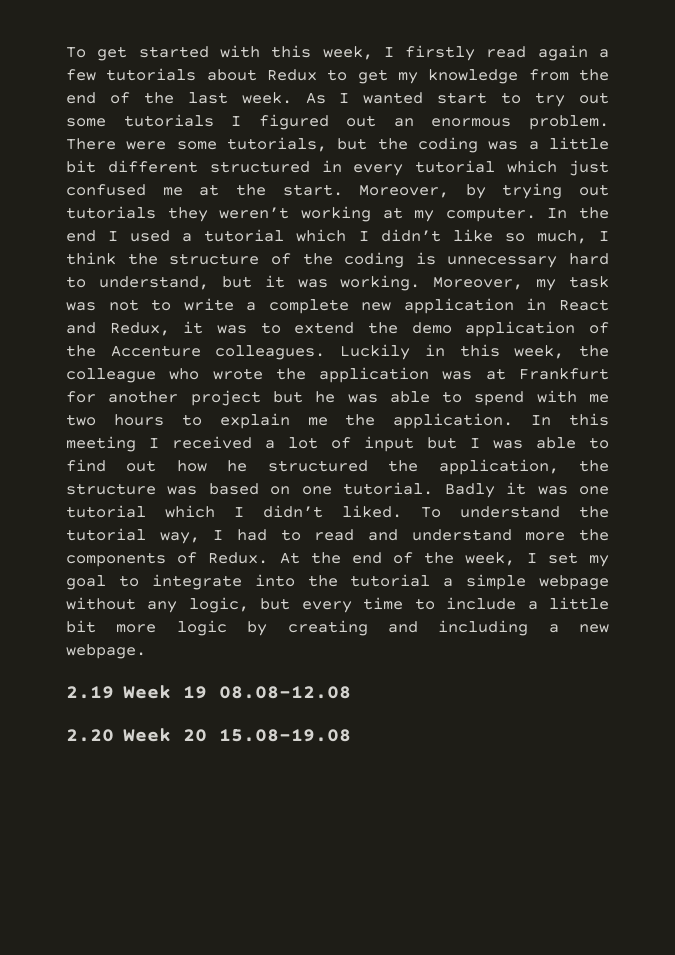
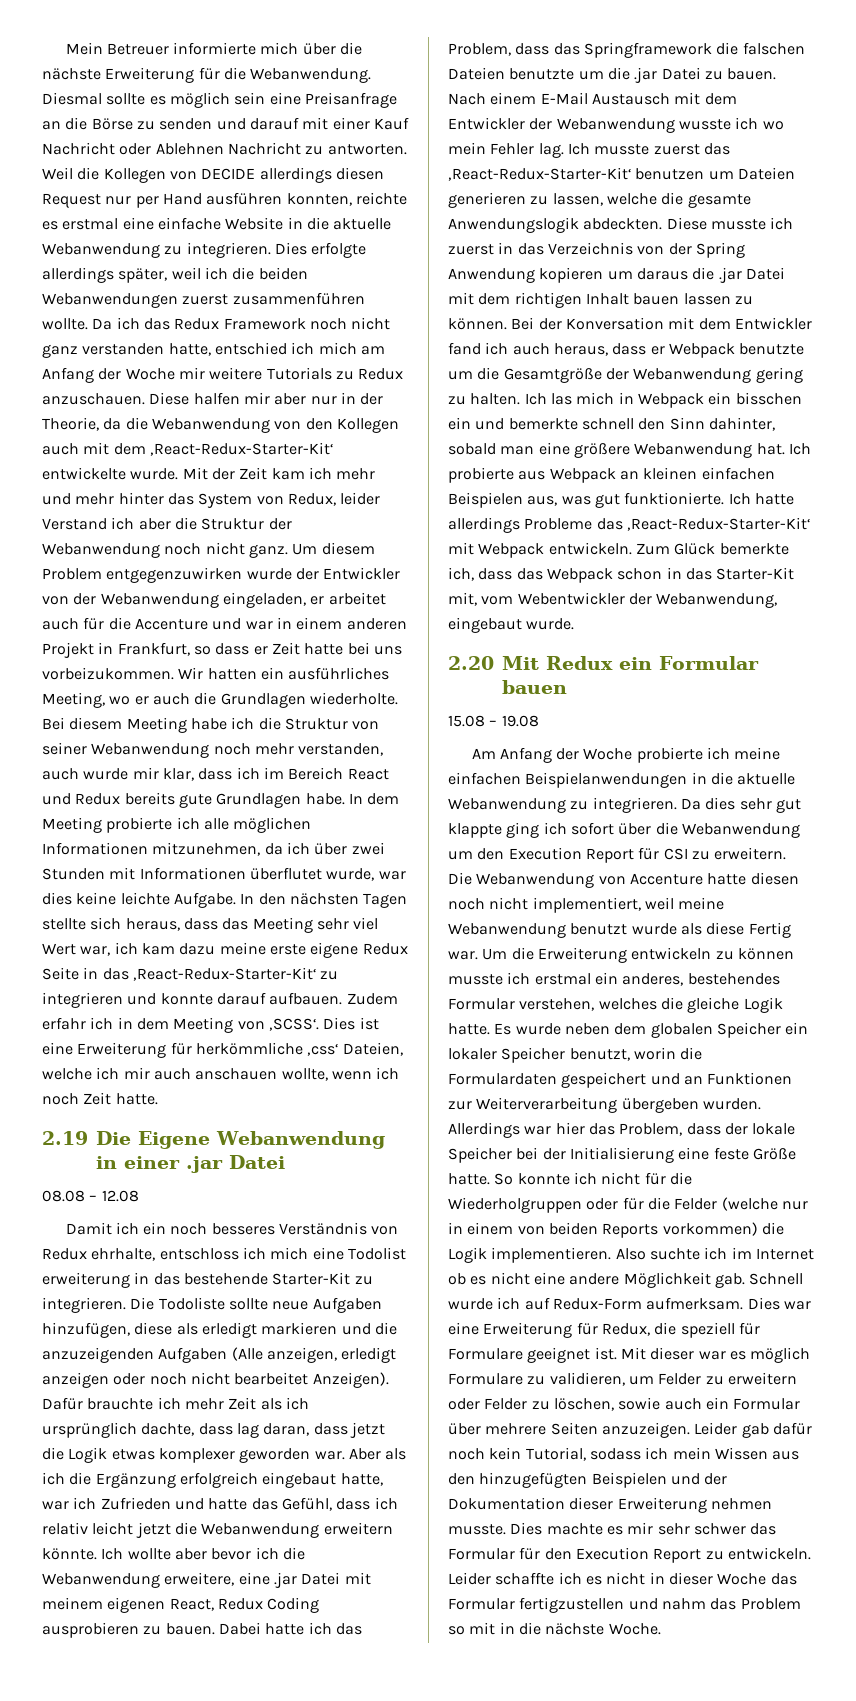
- To get started with this week, I firstly read again a few tutorials about Redux to get my knowledge from the end of the last week. As I wanted start to try out some tutorials I figured out an enormous problem. There were some tutorials, but the coding was a little bit different structured in every tutorial which just confused me at the start. Moreover, by trying out tutorials they weren’t working at my computer. In the end I used a tutorial which I didn’t like so much, I think the structure of the coding is unnecessary hard to understand, but it was working. Moreover, my task was not to write a complete new application in React and Redux, it was to extend the demo application of the Accenture colleagues. Luckily in this week, the colleague who wrote the application was at Frankfurt for another project but he was able to spend with me two hours to explain me the application. In this meeting I received a lot of input but I was able to find out how he structured the application, the structure was based on one tutorial. Badly it was one tutorial which I didn’t liked. To understand the tutorial way, I had to read and understand more the components of Redux. At the end of the week, I set my goal to integrate into the tutorial a simple webpage without any logic, but every time to include a little bit more logic by creating and including a new webpage.
- 2.19 Week 19 08.08-12.08
- 2.20 Week 20 15.08-19.08
+ Mein Betreuer informierte mich über die nächste Erweiterung für die Webanwendung. Diesmal sollte es möglich sein eine Preisanfrage an die Börse zu senden und darauf mit einer Kauf Nachricht oder Ablehnen Nachricht zu antworten. Weil die Kollegen von DECIDE allerdings diesen Request nur per Hand ausführen konnten, reichte es erstmal eine einfache Website in die aktuelle Webanwendung zu integrieren. Dies erfolgte allerdings später, weil ich die beiden Webanwendungen zuerst zusammenführen wollte. Da ich das Redux Framework noch nicht ganz verstanden hatte, entschied ich mich am Anfang der Woche mir weitere Tutorials zu Redux anzuschauen. Diese halfen mir aber nur in der Theorie, da die Webanwendung von den Kollegen auch mit dem ‚React-Redux-Starter-Kit‘ entwickelte wurde. Mit der Zeit kam ich mehr und mehr hinter das System von Redux, leider Verstand ich aber die Struktur der Webanwendung noch nicht ganz. Um diesem Problem entgegenzuwirken wurde der Entwickler von der Webanwendung eingeladen, er arbeitet auch für die Accenture und war in einem anderen Projekt in Frankfurt, so dass er Zeit hatte bei uns vorbeizukommen. Wir hatten ein ausführliches Meeting, wo er auch die Grundlagen wiederholte. Bei diesem Meeting habe ich die Struktur von seiner Webanwendung noch mehr verstanden, auch wurde mir klar, dass ich im Bereich React und Redux bereits gute Grundlagen habe. In dem Meeting probierte ich alle möglichen Informationen mitzunehmen, da ich über zwei Stunden mit Informationen überflutet wurde, war dies keine leichte Aufgabe. In den nächsten Tagen stellte sich heraus, dass das Meeting sehr viel Wert war, ich kam dazu meine erste eigene Redux Seite in das ‚React-Redux-Starter-Kit‘ zu integrieren und konnte darauf aufbauen. Zudem erfahr ich in dem Meeting von ‚SCSS‘. Dies ist eine Erweiterung für herkömmliche ‚css‘ Dateien, welche ich mir auch anschauen wollte, wenn ich noch Zeit hatte.
+ 2.19 Die Eigene Webanwendung in einer .jar Datei
+ 08.08 – 12.08
+ Damit ich ein noch besseres Verständnis von Redux ehrhalte, entschloss ich mich eine Todolist erweiterung in das bestehende Starter-Kit zu integrieren. Die Todoliste sollte neue Aufgaben hinzufügen, diese als erledigt markieren und die anzuzeigenden Aufgaben (Alle anzeigen, erledigt anzeigen oder noch nicht bearbeitet Anzeigen). Dafür brauchte ich mehr Zeit als ich ursprünglich dachte, dass lag daran, dass jetzt die Logik etwas komplexer geworden war. Aber als ich die Ergänzung erfolgreich eingebaut hatte, war ich Zufrieden und hatte das Gefühl, dass ich relativ leicht jetzt die Webanwendung erweitern könnte. Ich wollte aber bevor ich die Webanwendung erweitere, eine .jar Datei mit meinem eigenen React, Redux Coding ausprobieren zu bauen. Dabei hatte ich das Problem, dass das Springframework die falschen Dateien benutzte um die .jar Datei zu bauen. Nach einem E-Mail Austausch mit dem Entwickler der Webanwendung wusste ich wo mein Fehler lag. Ich musste zuerst das ‚React-Redux-Starter-Kit‘ benutzen um Dateien generieren zu lassen, welche die gesamte Anwendungslogik abdeckten. Diese musste ich zuerst in das Verzeichnis von der Spring Anwendung kopieren um daraus die .jar Datei mit dem richtigen Inhalt bauen lassen zu können. Bei der Konversation mit dem Entwickler fand ich auch heraus, dass er Webpack benutzte um die Gesamtgröße der Webanwendung gering zu halten. Ich las mich in Webpack ein bisschen ein und bemerkte schnell den Sinn dahinter, sobald man eine größere Webanwendung hat. Ich probierte aus Webpack an kleinen einfachen Beispielen aus, was gut funktionierte. Ich hatte allerdings Probleme das ‚React-Redux-Starter-Kit‘ mit Webpack entwickeln. Zum Glück bemerkte ich, dass das Webpack schon in das Starter-Kit mit, vom Webentwickler der Webanwendung, eingebaut wurde.
+ 2.20 Mit Redux ein Formular bauen
+ 15.08 – 19.08
+ Am Anfang der Woche probierte ich meine einfachen Beispielanwendungen in die aktuelle Webanwendung zu integrieren. Da dies sehr gut klappte ging ich sofort über die Webanwendung um den Execution Report für CSI zu erweitern. Die Webanwendung von Accenture hatte diesen noch nicht implementiert, weil meine Webanwendung benutzt wurde als diese Fertig war. Um die Erweiterung entwickeln zu können musste ich erstmal ein anderes, bestehendes Formular verstehen, welches die gleiche Logik hatte. Es wurde neben dem globalen Speicher ein lokaler Speicher benutzt, worin die Formulardaten gespeichert und an Funktionen zur Weiterverarbeitung übergeben wurden. Allerdings war hier das Problem, dass der lokale Speicher bei der Initialisierung eine feste Größe hatte. So konnte ich nicht für die Wiederholgruppen oder für die Felder (welche nur in einem von beiden Reports vorkommen) die Logik implementieren. Also suchte ich im Internet ob es nicht eine andere Möglichkeit gab. Schnell wurde ich auf Redux-Form aufmerksam. Dies war eine Erweiterung für Redux, die speziell für Formulare geeignet ist. Mit dieser war es möglich Formulare zu validieren, um Felder zu erweitern oder Felder zu löschen, sowie auch ein Formular über mehrere Seiten anzuzeigen. Leider gab dafür noch kein Tutorial, sodass ich mein Wissen aus den hinzugefügten Beispielen und der Dokumentation dieser Erweiterung nehmen musste. Dies machte es mir sehr schwer das Formular für den Execution Report zu entwickeln. Leider schaffte ich es nicht in dieser Woche das Formular fertigzustellen und nahm das Problem so mit in die nächste Woche.

